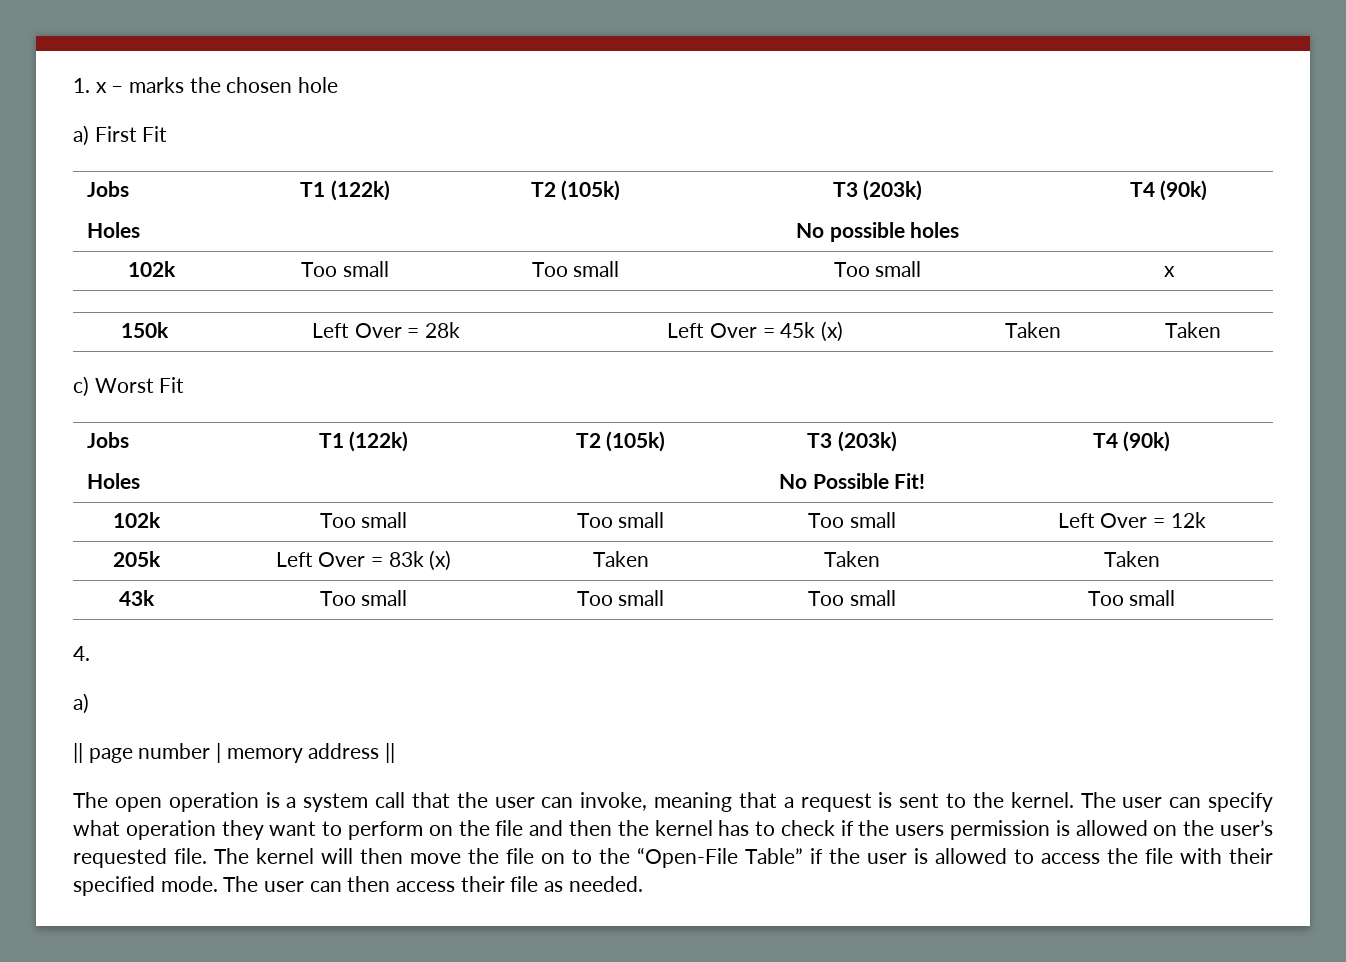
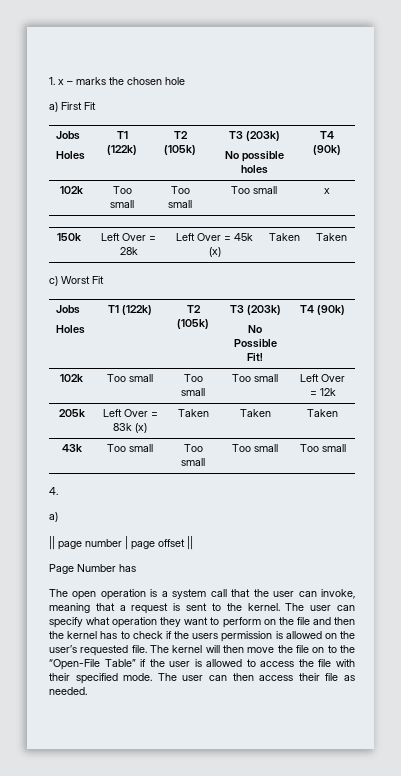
- || page number | memory address ||
+ || page number | page offset ||
+ Page Number has

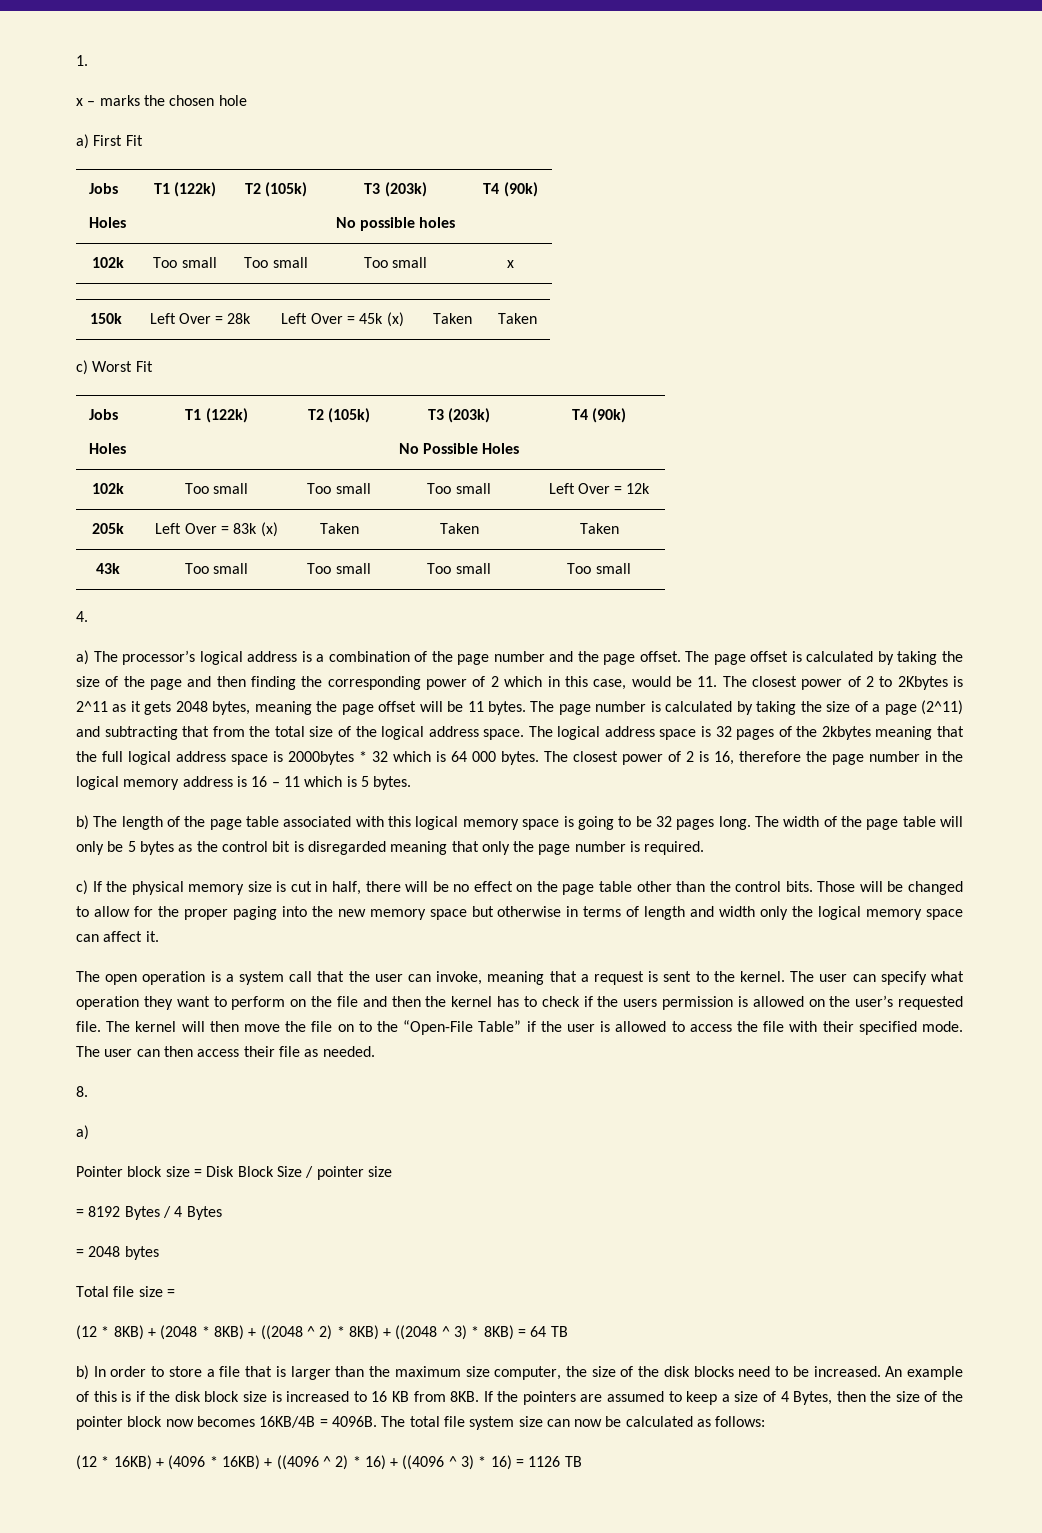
- 1. x – marks the chosen hole
+ 1.
+ x – marks the chosen hole
  c) Worst Fit
  Jobs
  Holes | T1 (122k) | T2 (105k) | T3 (203k)
- No Possible Fit! | T4 (90k)
+ No Possible Holes | T4 (90k)
  4.
- a)
- || page number | page offset ||
- Page Number has
+ a) The processor’s logical address is a combination of the page number and the page offset. The page offset is calculated by taking the size of the page and then finding the corresponding power of 2 which in this case, would be 11. The closest power of 2 to 2Kbytes is 2^11 as it gets 2048 bytes, meaning the page offset will be 11 bytes. The page number is calculated by taking the size of a page (2^11) and subtracting that from the total size of the logical address space. The logical address space is 32 pages of the 2kbytes meaning that the full logical address space is 2000bytes * 32 which is 64 000 bytes. The closest power of 2 is 16, therefore the page number in the logical memory address is 16 – 11 which is 5 bytes.
+ b) The length of the page table associated with this logical memory space is going to be 32 pages long. The width of the page table will only be 5 bytes as the control bit is disregarded meaning that only the page number is required.
+ c) If the physical memory size is cut in half, there will be no effect on the page table other than the control bits. Those will be changed to allow for the proper paging into the new memory space but otherwise in terms of length and width only the logical memory space can affect it.
+ 8.
+ a)
+ Pointer block size = Disk Block Size / pointer size
+ = 8192 Bytes / 4 Bytes
+ = 2048 bytes
+ Total file size =
+ (12 * 8KB) + (2048 * 8KB) + ((2048 ^ 2) * 8KB) + ((2048 ^ 3) * 8KB) = 64 TB
+ b) In order to store a file that is larger than the maximum size computer, the size of the disk blocks need to be increased. An example of this is if the disk block size is increased to 16 KB from 8KB. If the pointers are assumed to keep a size of 4 Bytes, then the size of the pointer block now becomes 16KB/4B = 4096B. The total file system size can now be calculated as follows:
+ (12 * 16KB) + (4096 * 16KB) + ((4096 ^ 2) * 16) + ((4096 ^ 3) * 16) = 1126 TB

